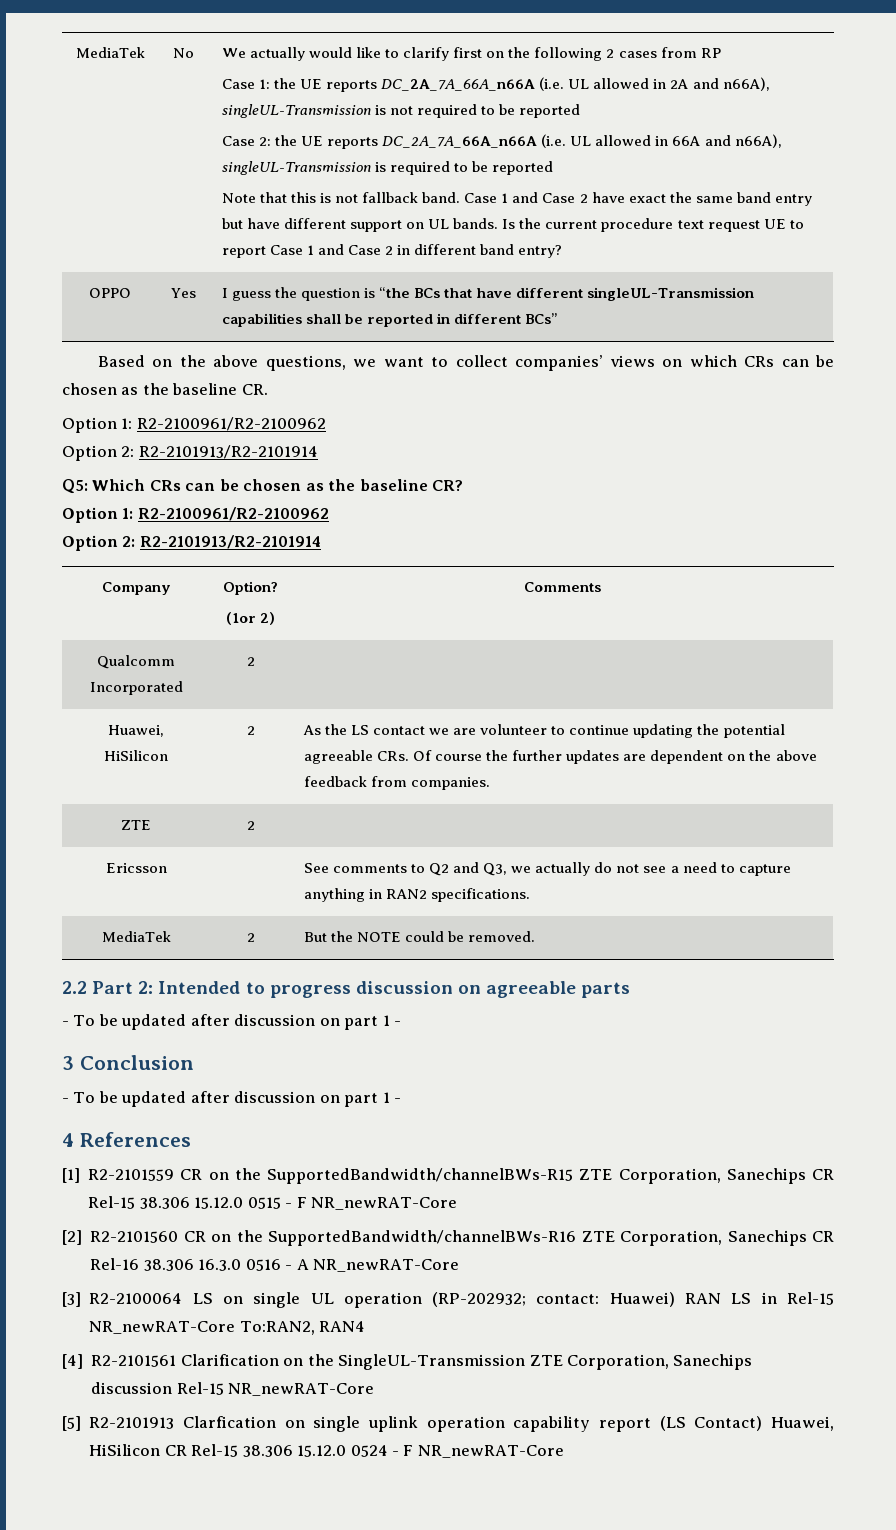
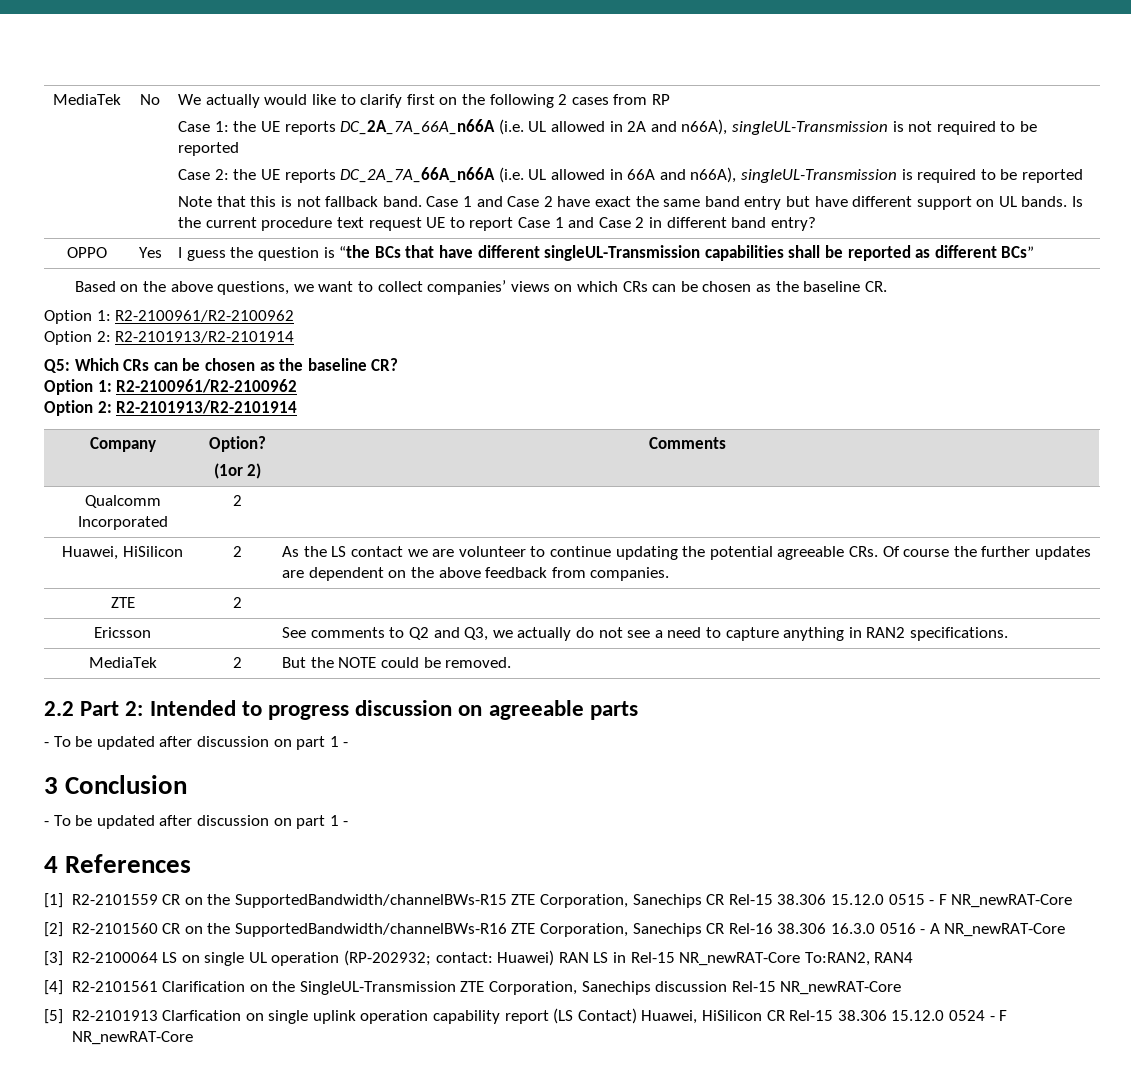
- OPPO | Yes | I guess the question is “the BCs that have different singleUL-Transmission capabilities shall be reported in different BCs”
+ OPPO | Yes | I guess the question is “the BCs that have different singleUL-Transmission capabilities shall be reported as different BCs”

